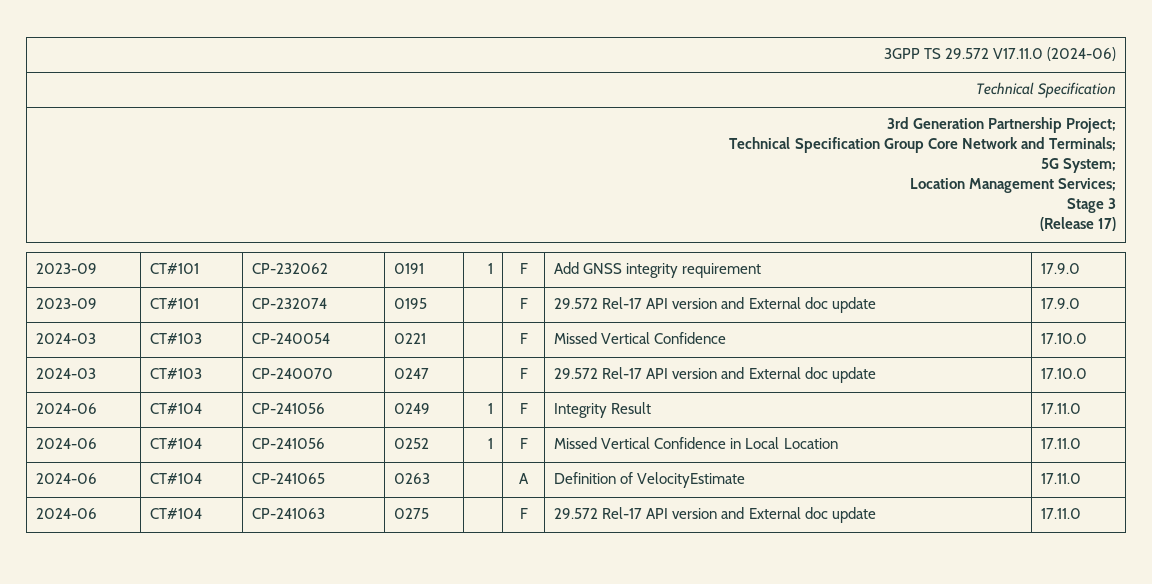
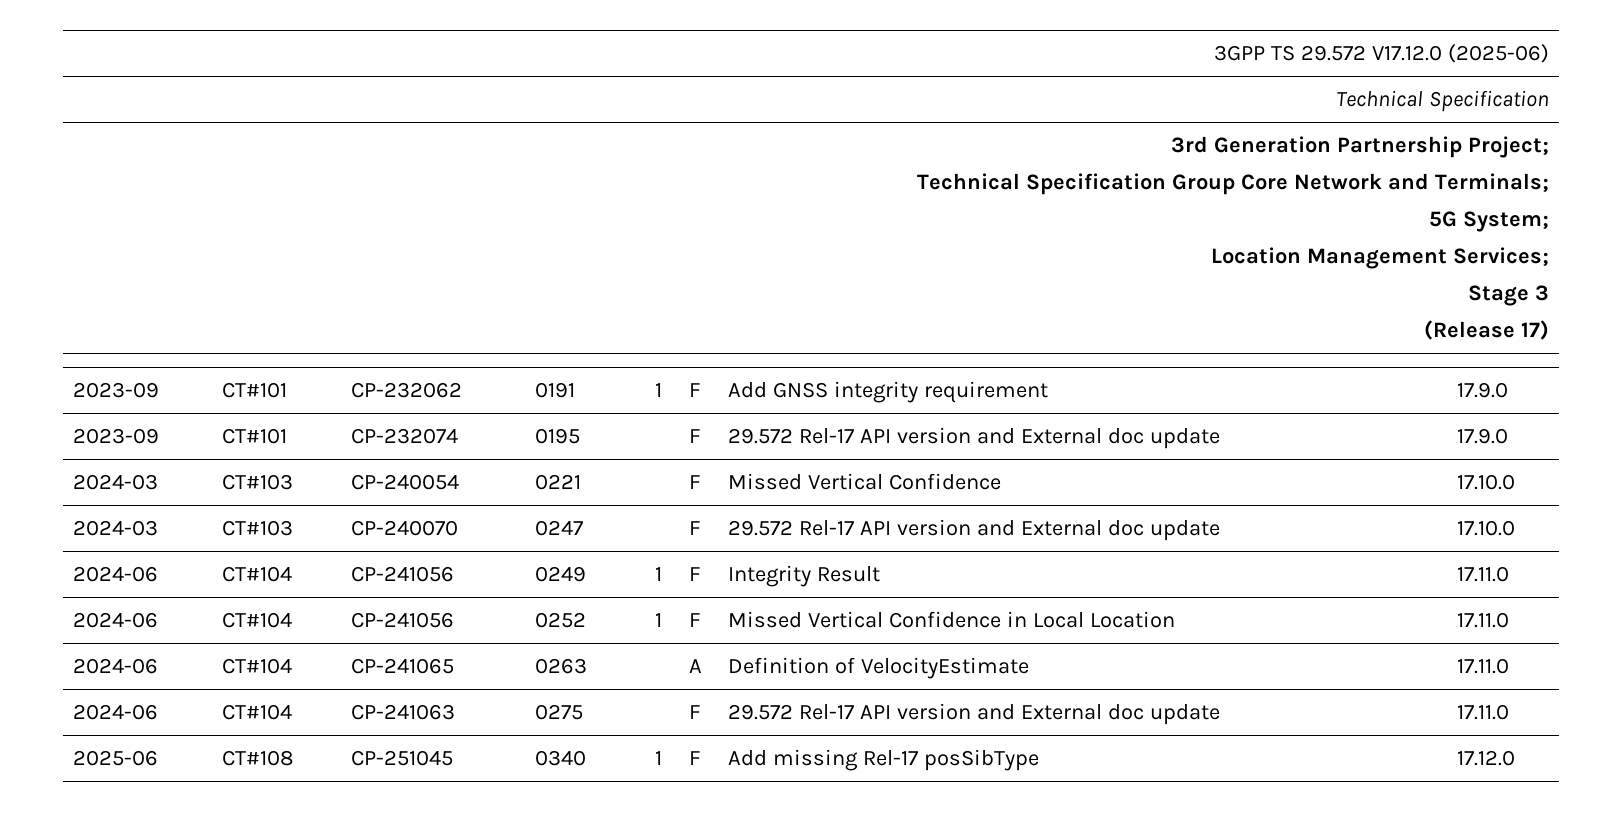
- 3GPP TS 29.572 V17.11.0 (2024-06)
+ 3GPP TS 29.572 V17.12.0 (2025-06)
+ 2025-06 | CT#108 | CP-251045 | 0340 | 1 | F | Add missing Rel-17 posSibType | 17.12.0

